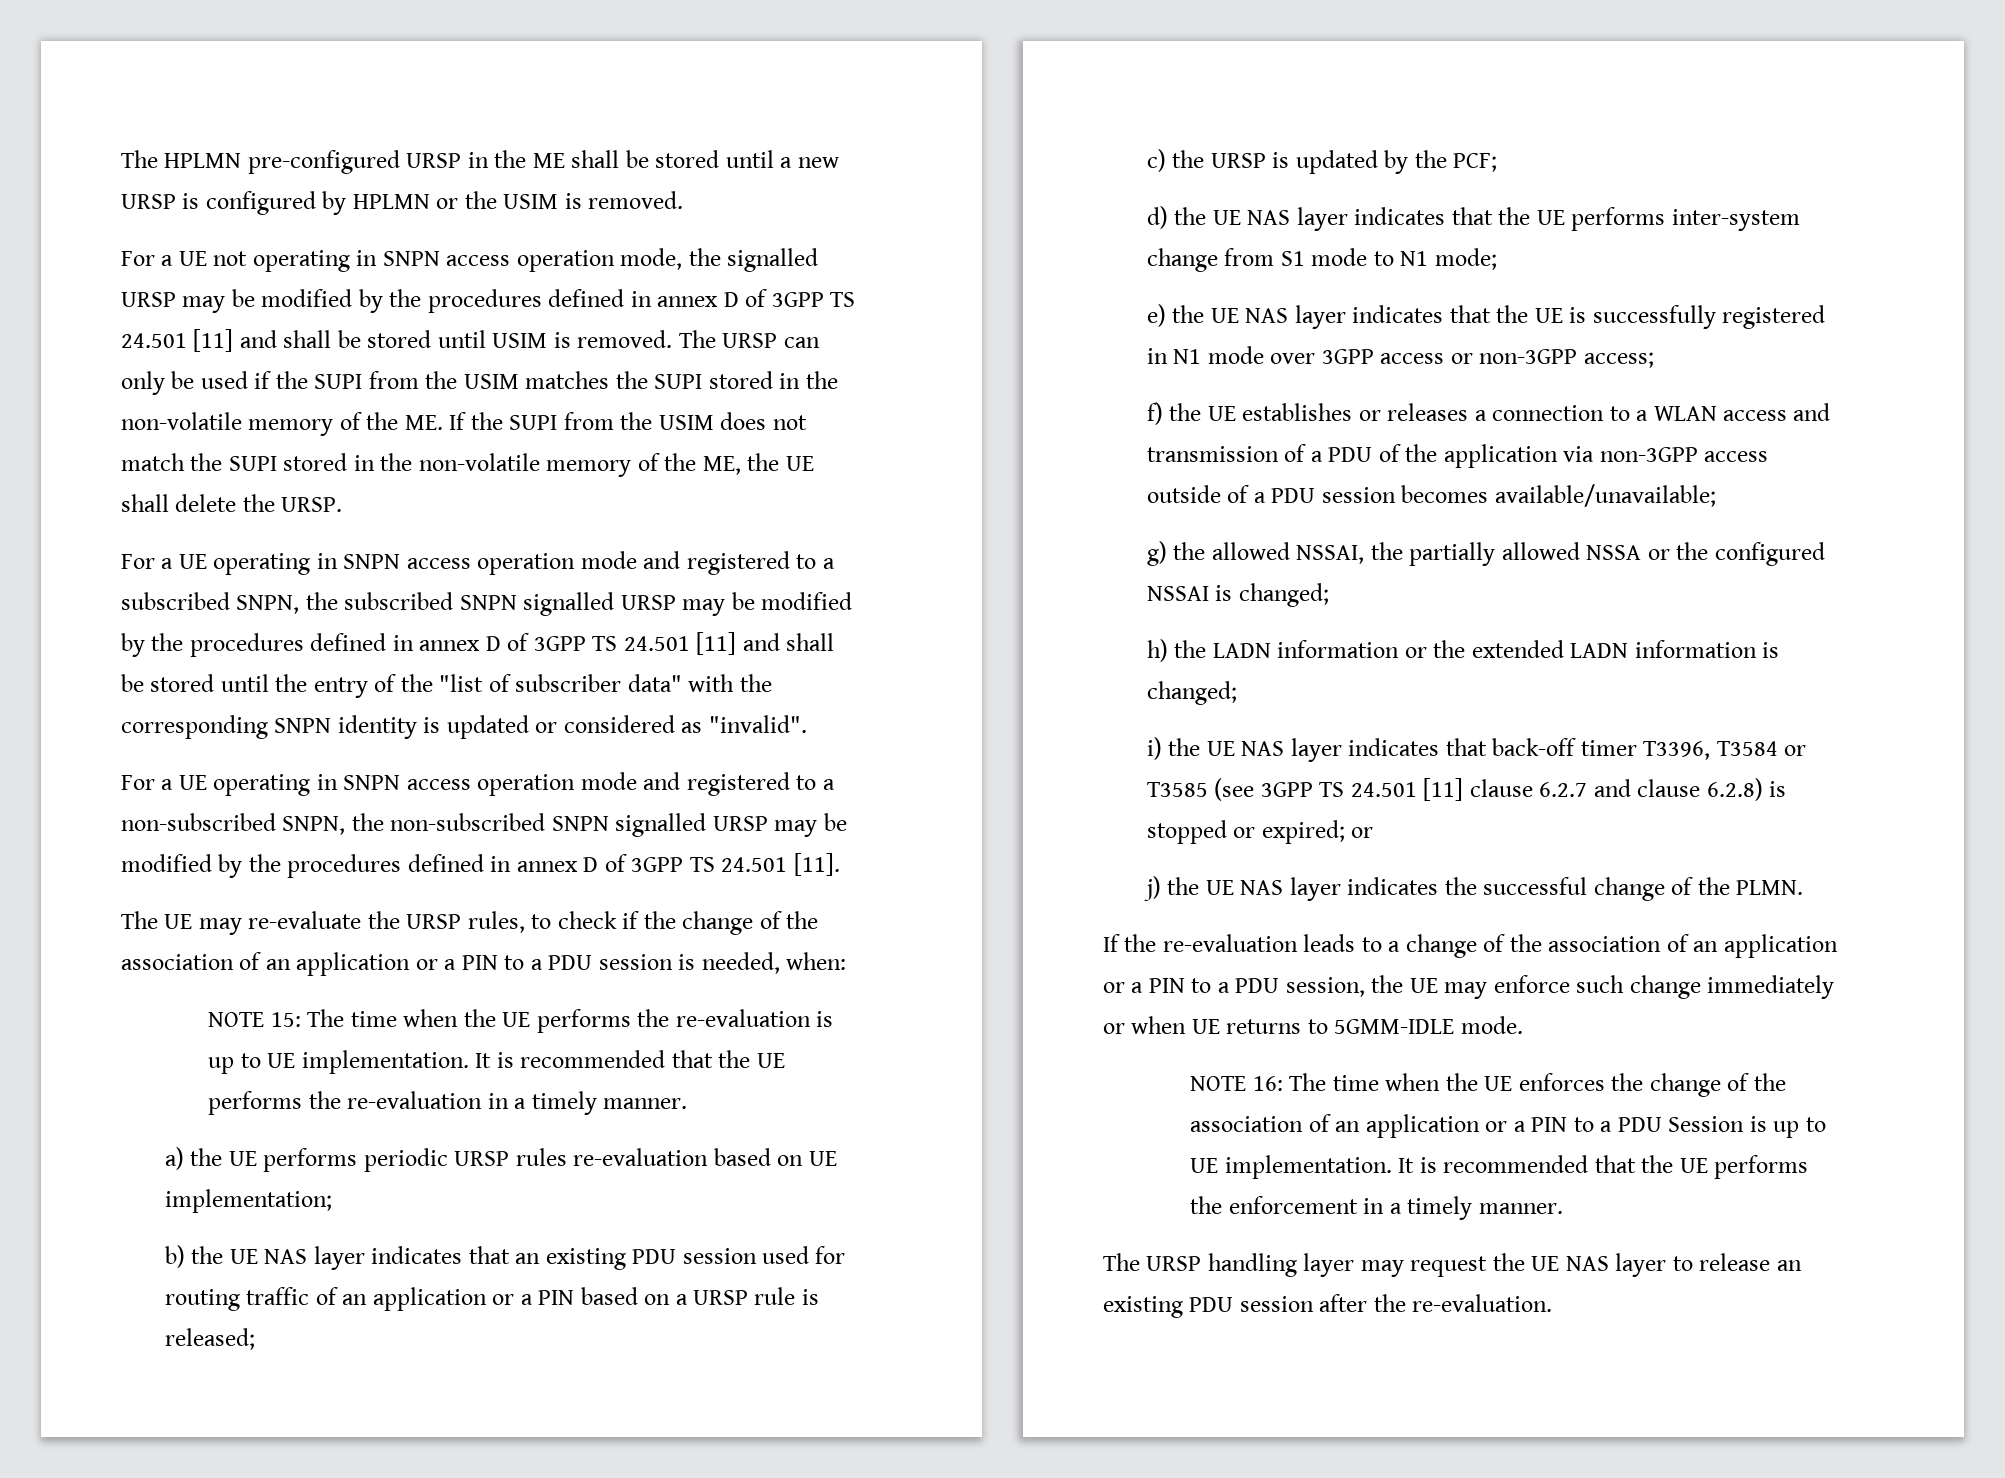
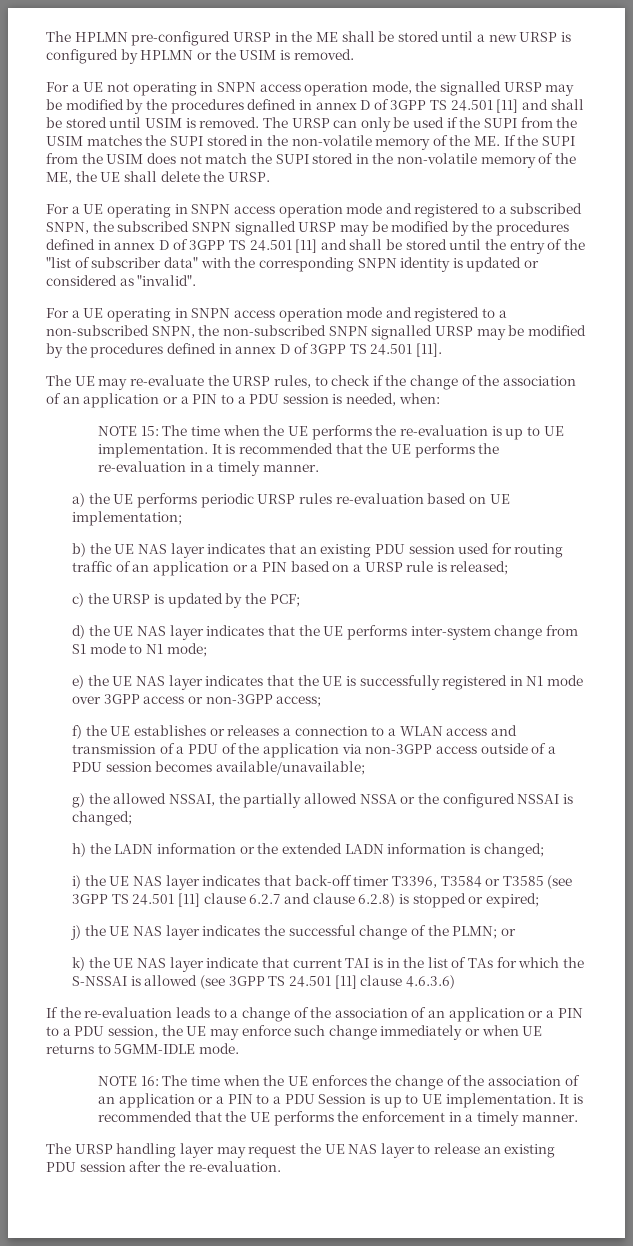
- i) the UE NAS layer indicates that back-off timer T3396, T3584 or T3585 (see 3GPP TS 24.501 [11] clause 6.2.7 and clause 6.2.8) is stopped or expired; or
+ i) the UE NAS layer indicates that back-off timer T3396, T3584 or T3585 (see 3GPP TS 24.501 [11] clause 6.2.7 and clause 6.2.8) is stopped or expired;
- j) the UE NAS layer indicates the successful change of the PLMN.
+ j) the UE NAS layer indicates the successful change of the PLMN; or
+ k) the UE NAS layer indicate that current TAI is in the list of TAs for which the S-NSSAI is allowed (see 3GPP TS 24.501 [11] clause 4.6.3.6)

